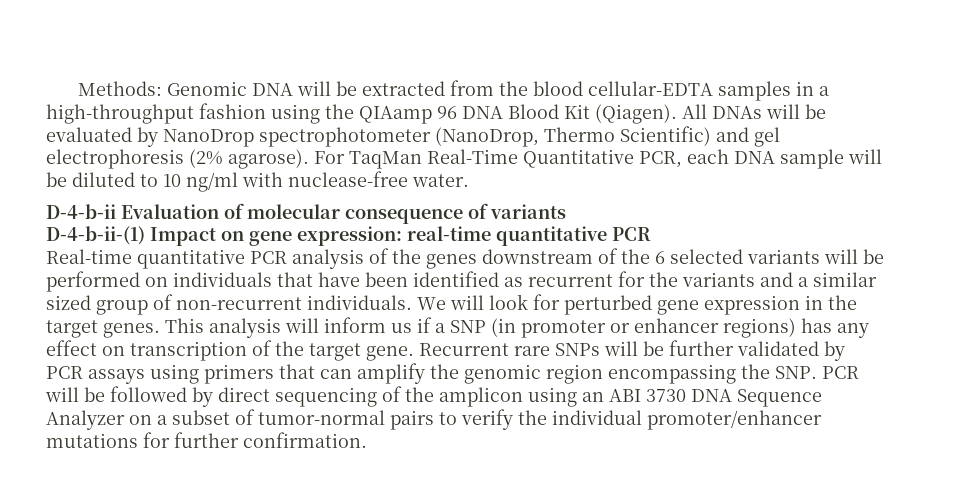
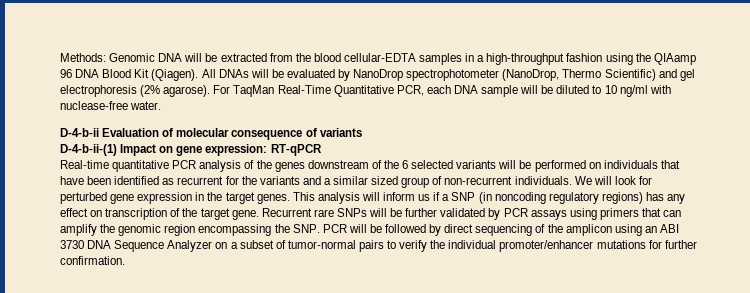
- D-4-b-ii-(1) Impact on gene expression: real-time quantitative PCR
+ D-4-b-ii-(1) Impact on gene expression: RT-qPCR
- This analysis will inform us if a SNP (in promoter or enhancer regions) has any effect on transcription of the target gene.
+ This analysis will inform us if a SNP (in noncoding regulatory regions) has any effect on transcription of the target gene.

